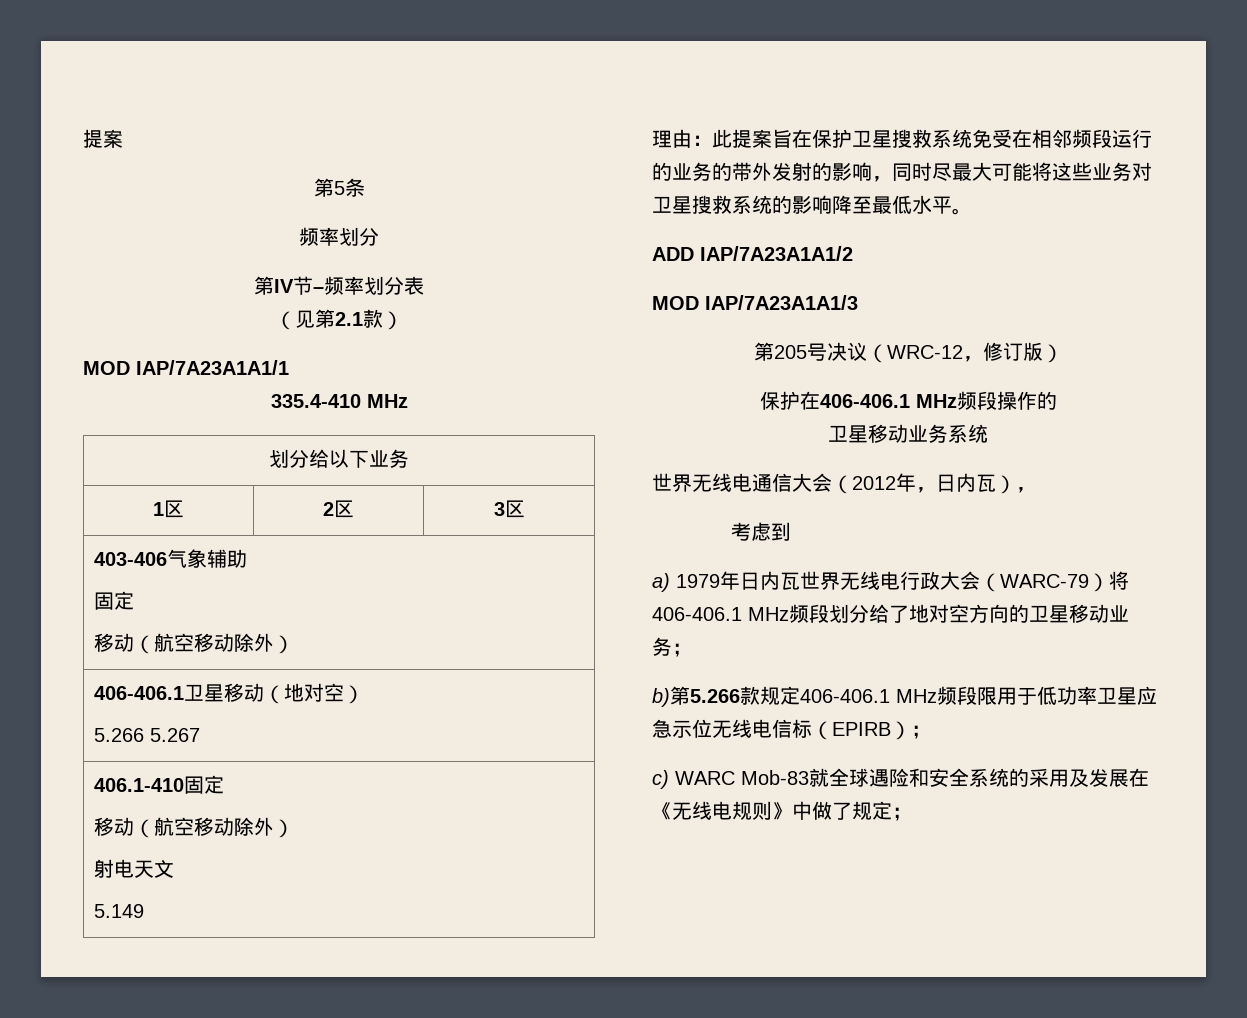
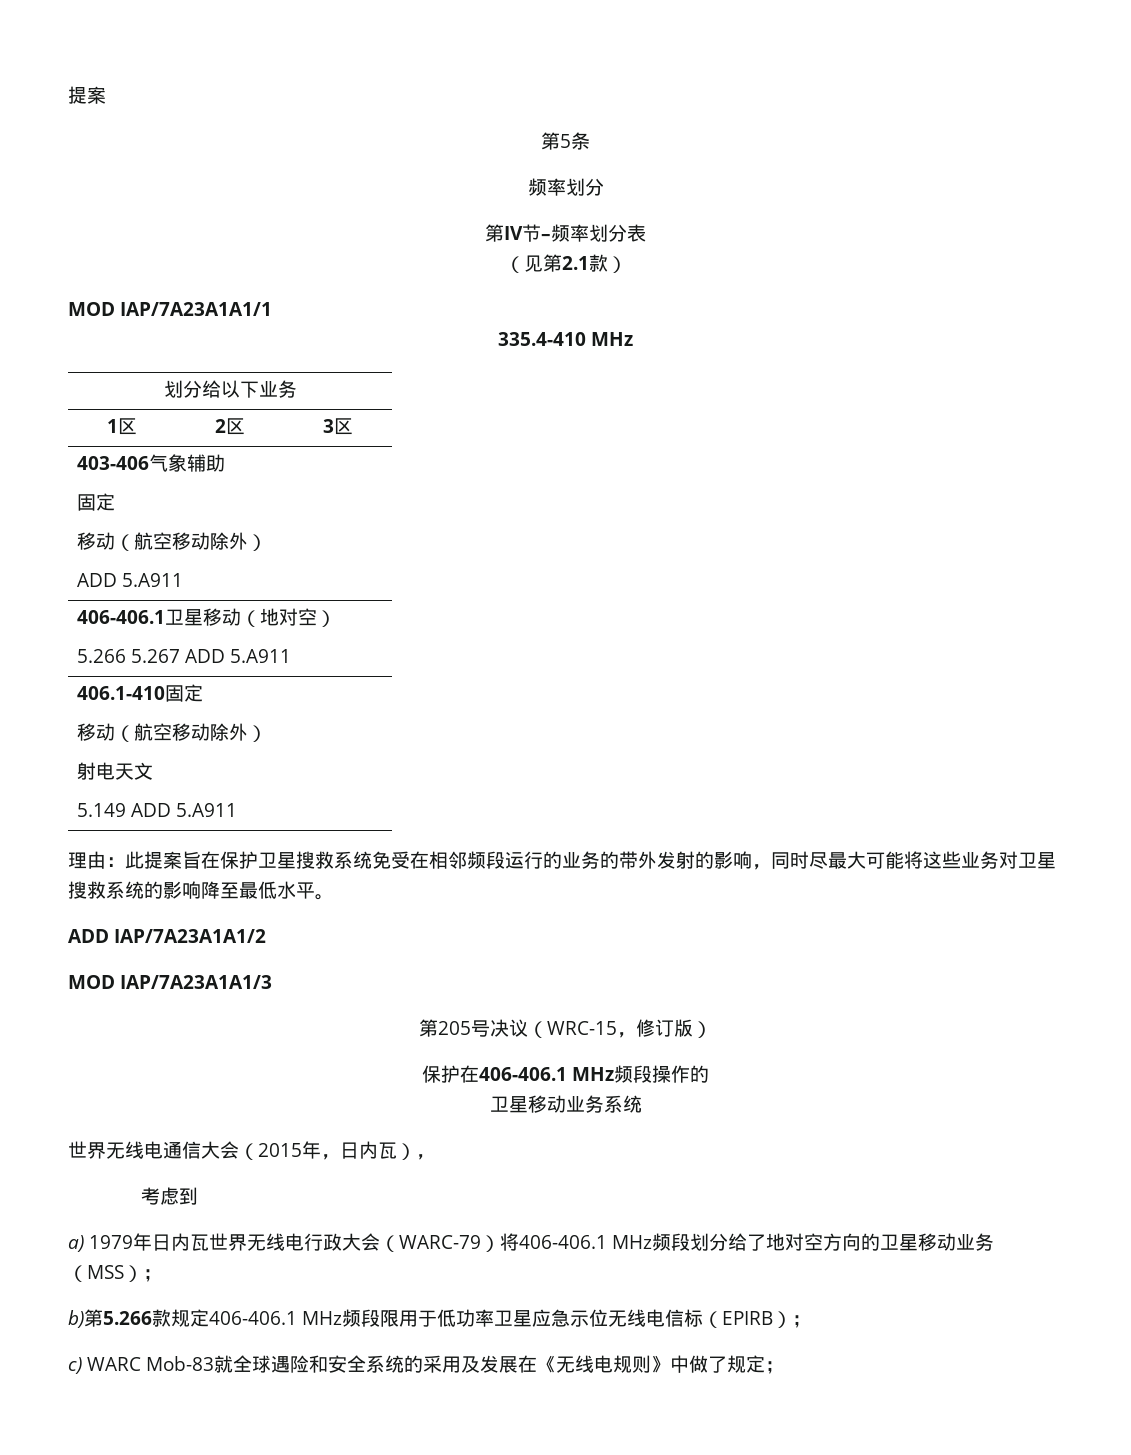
  403-406气象辅助
  固定
  移动（航空移动除外）
+ ADD 5.A911
  406-406.1卫星移动（地对空）
- 5.266 5.267
+ 5.266 5.267 ADD 5.A911
  406.1-410固定
  移动（航空移动除外）
  射电天文
- 5.149
+ 5.149 ADD 5.A911
- 第205号决议（WRC-12，修订版）
+ 第205号决议（WRC-15，修订版）
- 世界无线电通信大会（2012年，日内瓦），
+ 世界无线电通信大会（2015年，日内瓦），
- a) 1979年日内瓦世界无线电行政大会（WARC-79）将406-406.1 MHz频段划分给了地对空方向的卫星移动业务；
+ a) 1979年日内瓦世界无线电行政大会（WARC-79）将406-406.1 MHz频段划分给了地对空方向的卫星移动业务（MSS）；

